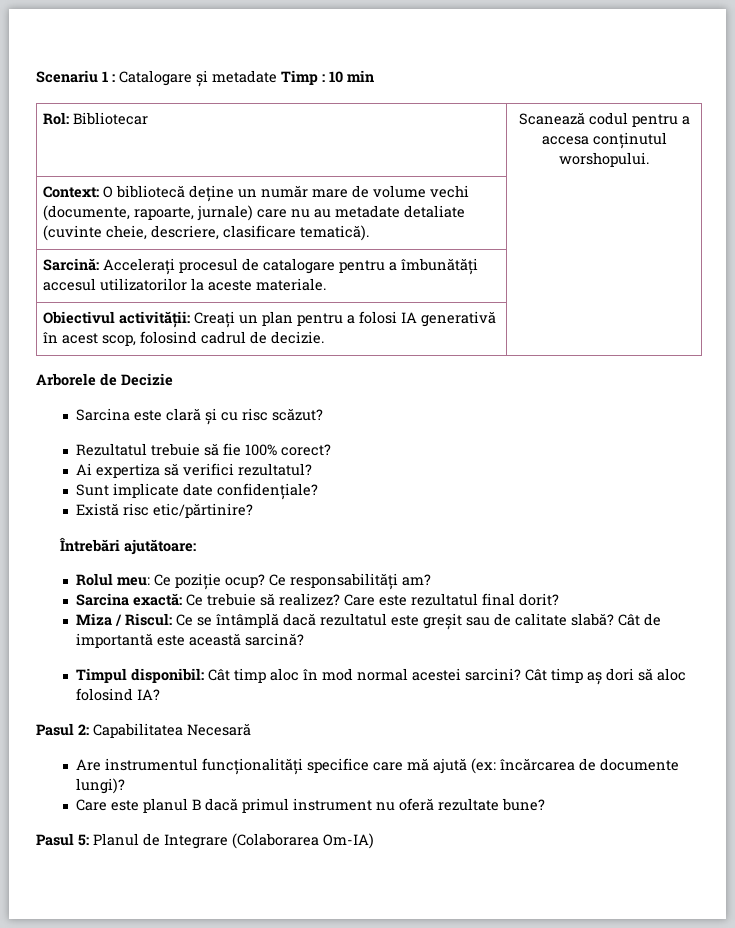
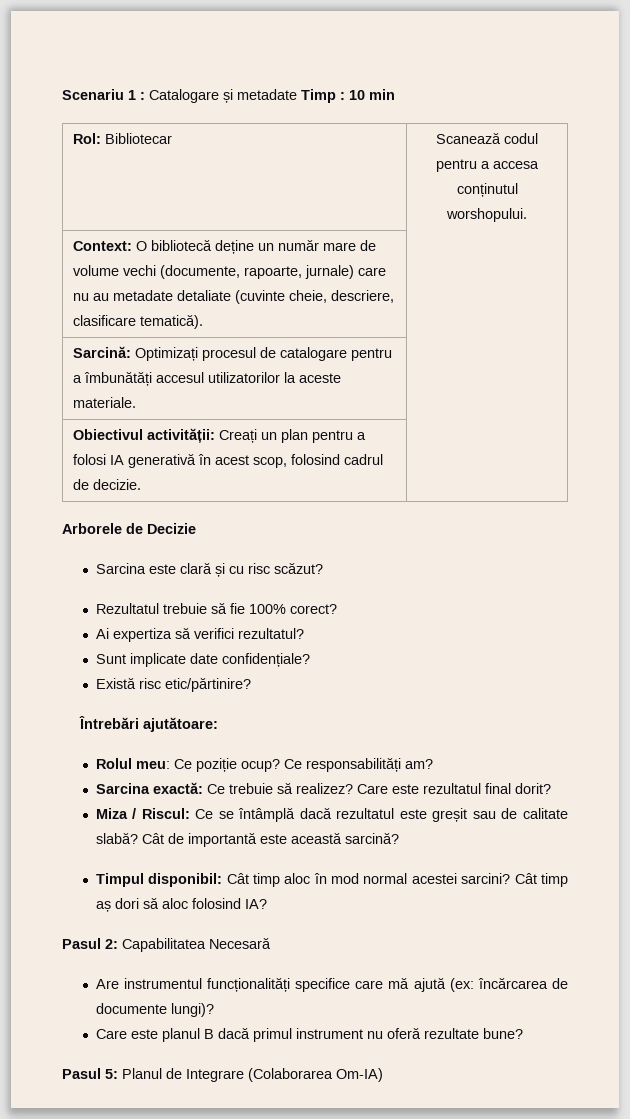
- Sarcină: Accelerați procesul de catalogare pentru a îmbunătăți accesul utilizatorilor la aceste materiale. |
+ Sarcină: Optimizați procesul de catalogare pentru a îmbunătăți accesul utilizatorilor la aceste materiale. |

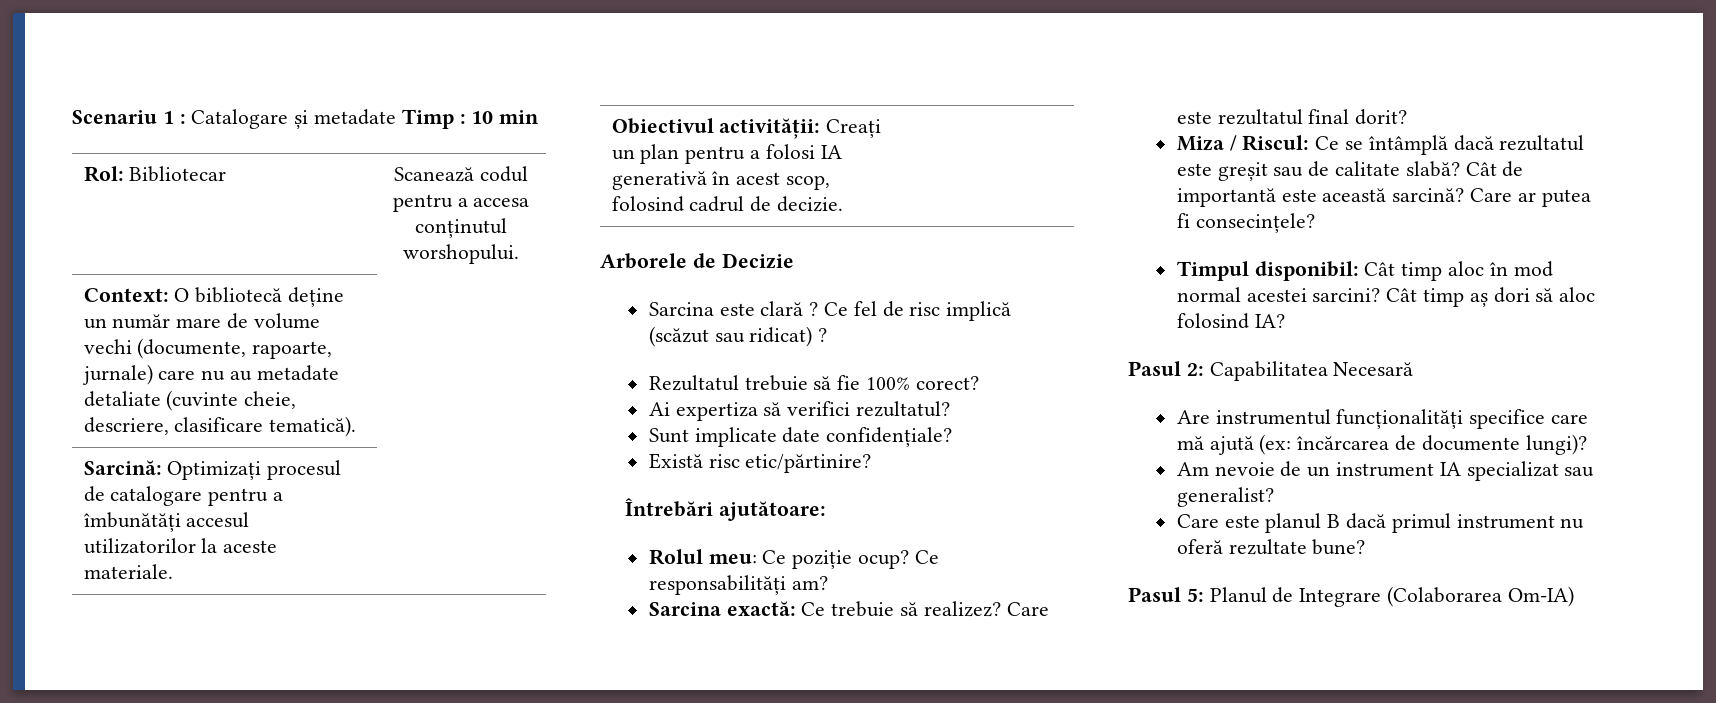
- Sarcina este clară și cu risc scăzut?
+ Sarcina este clară ? Ce fel de risc implică (scăzut sau ridicat) ?
+ Care ar putea fi consecințele?
+ Am nevoie de un instrument IA specializat sau generalist?

